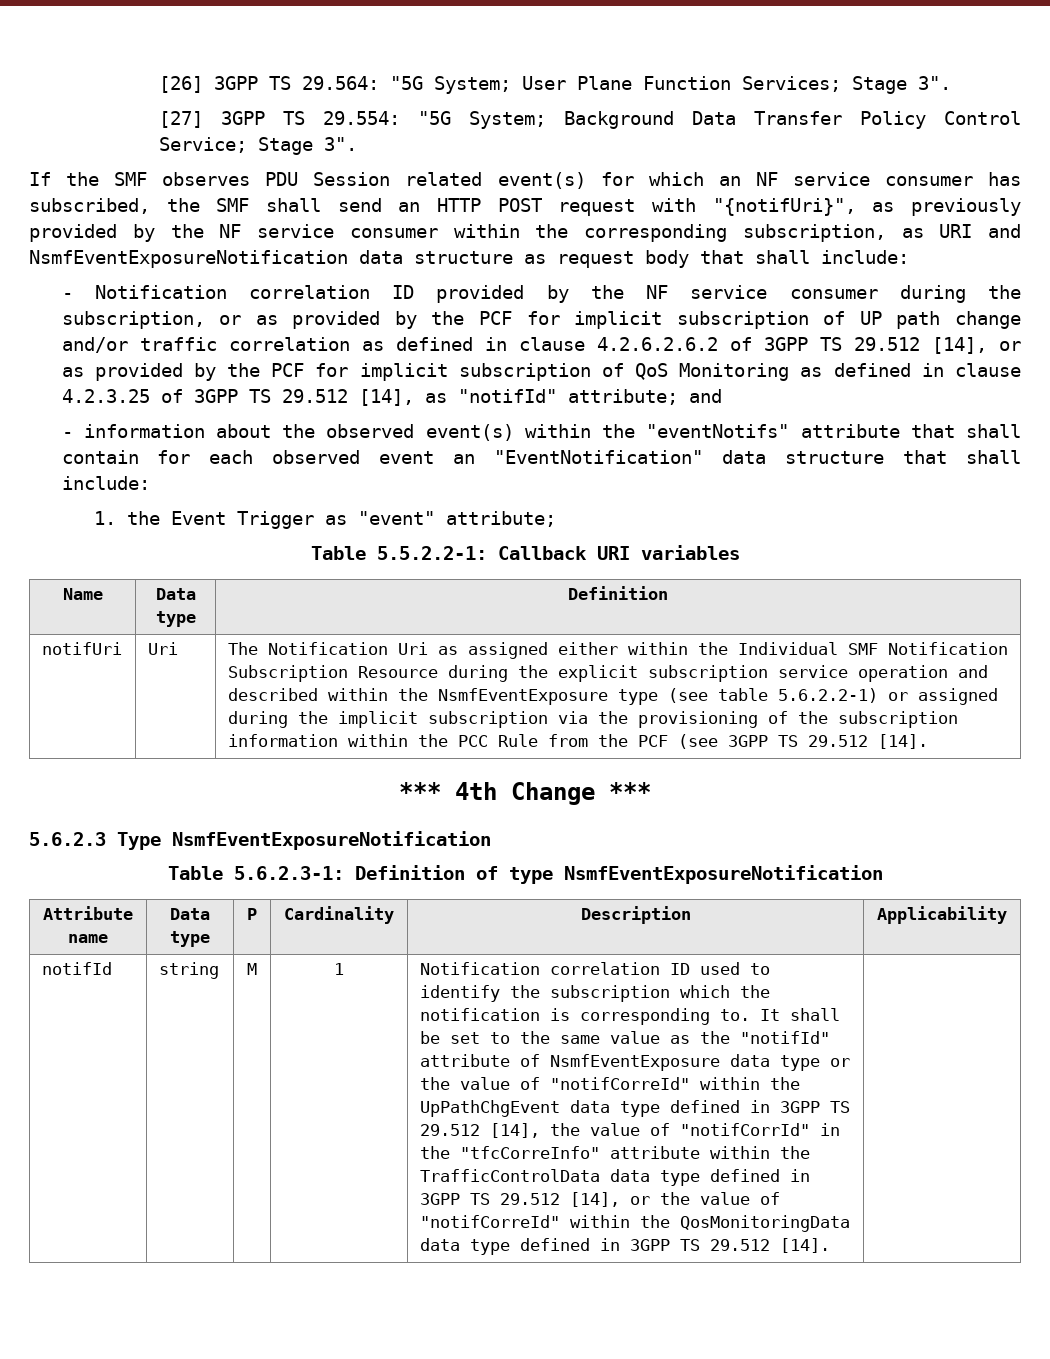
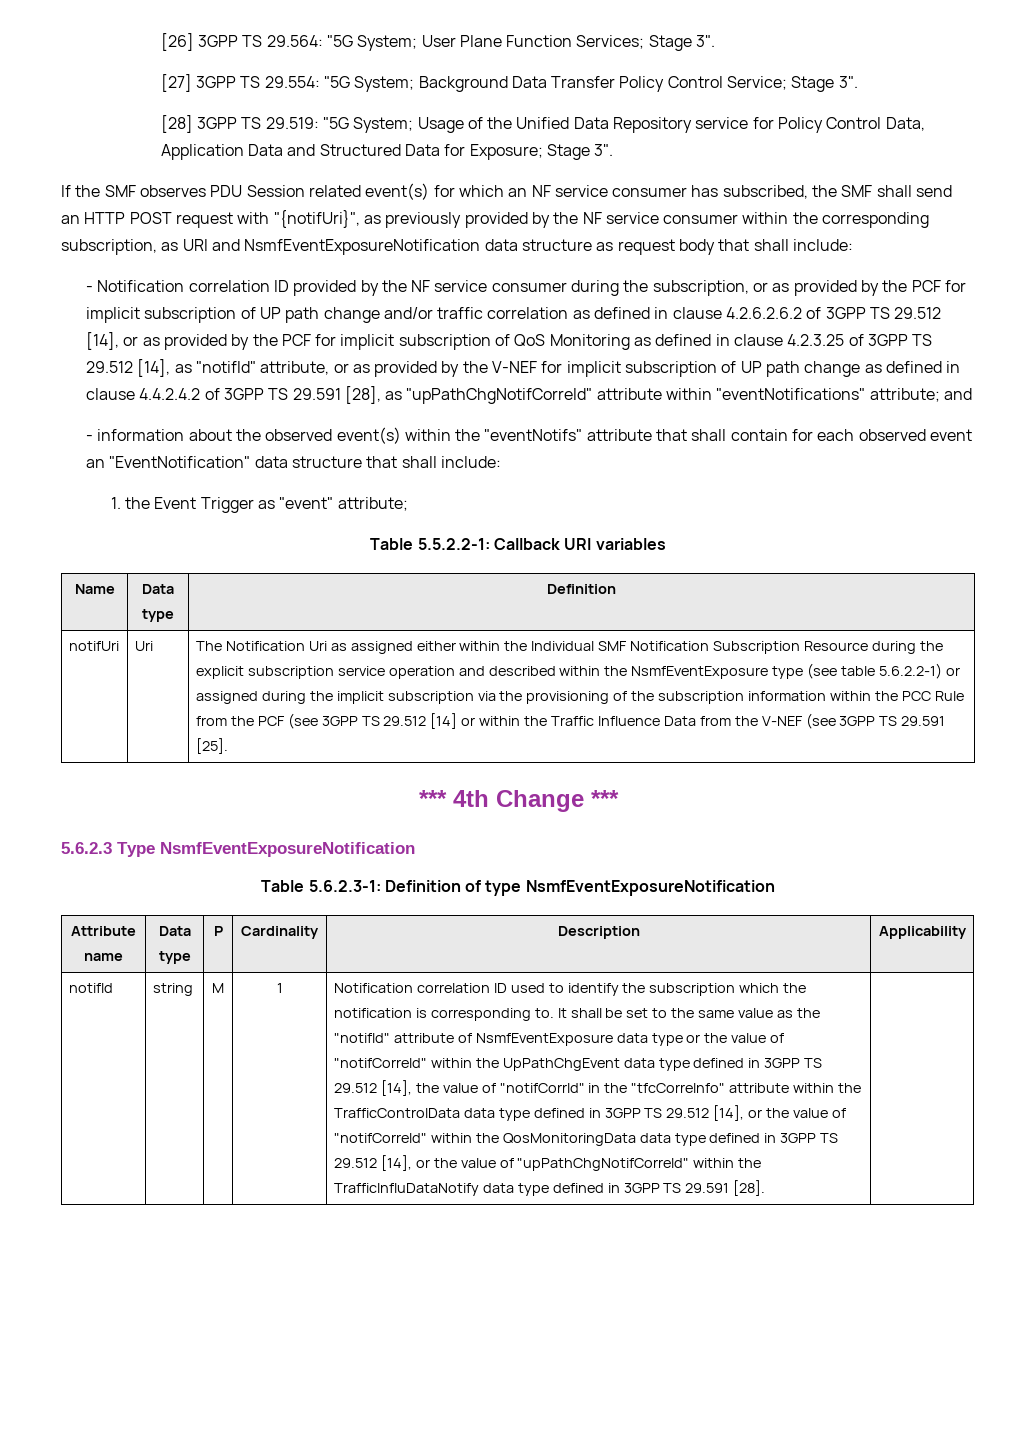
+ [28] 3GPP TS 29.519: "5G System; Usage of the Unified Data Repository service for Policy Control Data, Application Data and Structured Data for Exposure; Stage 3".
- - Notification correlation ID provided by the NF service consumer during the subscription, or as provided by the PCF for implicit subscription of UP path change and/or traffic correlation as defined in clause 4.2.6.2.6.2 of 3GPP TS 29.512 [14], or as provided by the PCF for implicit subscription of QoS Monitoring as defined in clause 4.2.3.25 of 3GPP TS 29.512 [14], as "notifId" attribute;
+ - Notification correlation ID provided by the NF service consumer during the subscription, or as provided by the PCF for implicit subscription of UP path change and/or traffic correlation as defined in clause 4.2.6.2.6.2 of 3GPP TS 29.512 [14], or as provided by the PCF for implicit subscription of QoS Monitoring as defined in clause 4.2.3.25 of 3GPP TS 29.512 [14], as "notifId" attribute, or as provided by the V-NEF for implicit subscription of UP path change as defined in clause 4.4.2.4.2 of 3GPP TS 29.591 [28], as "upPathChgNotifCorreId" attribute within "eventNotifications" attribute;
- The Notification Uri as assigned either within the Individual SMF Notification Subscription Resource during the explicit subscription service operation and described within the NsmfEventExposure type (see table 5.6.2.2-1) or assigned during the implicit subscription via the provisioning of the subscription information within the PCC Rule from the PCF (see 3GPP TS 29.512 [14].
+ The Notification Uri as assigned either within the Individual SMF Notification Subscription Resource during the explicit subscription service operation and described within the NsmfEventExposure type (see table 5.6.2.2-1) or assigned during the implicit subscription via the provisioning of the subscription information within the PCC Rule from the PCF (see 3GPP TS 29.512 [14] or within the Traffic Influence Data from the V-NEF (see 3GPP TS 29.591 [25].
- It shall be set to the same value as the "notifId" attribute of NsmfEventExposure data type or the value of "notifCorreId" within the UpPathChgEvent data type defined in 3GPP TS 29.512 [14], the value of "notifCorrId" in the "tfcCorreInfo" attribute within the TrafficControlData data type defined in 3GPP TS 29.512 [14], or the value of "notifCorreId" within the QosMonitoringData data type defined in 3GPP TS 29.512 [14].
+ It shall be set to the same value as the "notifId" attribute of NsmfEventExposure data type or the value of "notifCorreId" within the UpPathChgEvent data type defined in 3GPP TS 29.512 [14], the value of "notifCorrId" in the "tfcCorreInfo" attribute within the TrafficControlData data type defined in 3GPP TS 29.512 [14], or the value of "notifCorreId" within the QosMonitoringData data type defined in 3GPP TS 29.512 [14], or the value of "upPathChgNotifCorreId" within the TrafficInfluDataNotify data type defined in 3GPP TS 29.591 [28].

